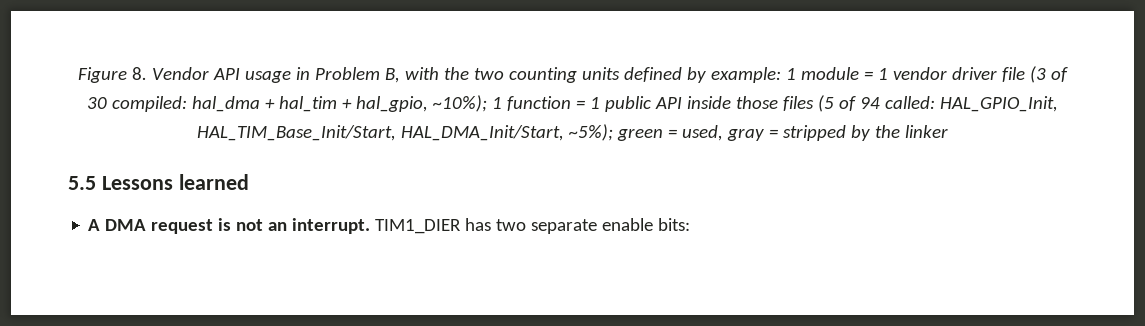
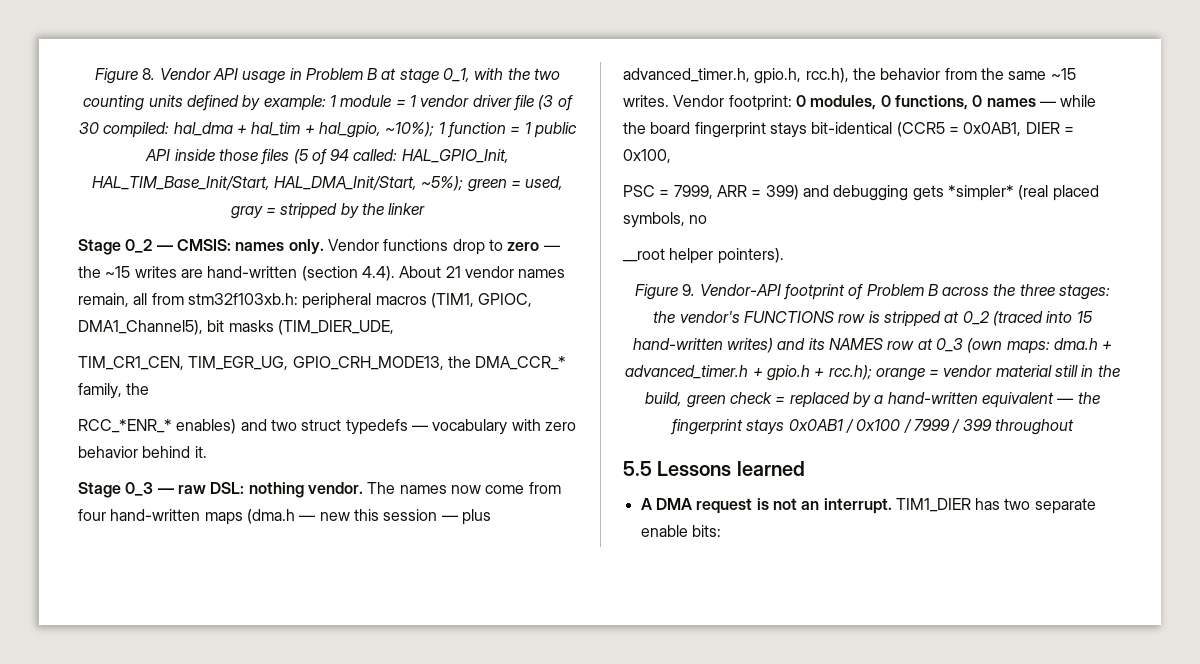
- Figure 8. Vendor API usage in Problem B, with the two counting units defined by example: 1 module = 1 vendor driver file (3 of 30 compiled: hal_dma + hal_tim + hal_gpio, ~10%); 1 function = 1 public API inside those files (5 of 94 called: HAL_GPIO_Init, HAL_TIM_Base_Init/Start, HAL_DMA_Init/Start, ~5%); green = used, gray = stripped by the linker
+ Figure 8. Vendor API usage in Problem B at stage 0_1, with the two counting units defined by example: 1 module = 1 vendor driver file (3 of 30 compiled: hal_dma + hal_tim + hal_gpio, ~10%); 1 function = 1 public API inside those files (5 of 94 called: HAL_GPIO_Init, HAL_TIM_Base_Init/Start, HAL_DMA_Init/Start, ~5%); green = used, gray = stripped by the linker
+ Stage 0_2 — CMSIS: names only. Vendor functions drop to zero — the ~15 writes are hand-written (section 4.4). About 21 vendor names remain, all from stm32f103xb.h: peripheral macros (TIM1, GPIOC, DMA1_Channel5), bit masks (TIM_DIER_UDE,
+ TIM_CR1_CEN, TIM_EGR_UG, GPIO_CRH_MODE13, the DMA_CCR_* family, the
+ RCC_*ENR_* enables) and two struct typedefs — vocabulary with zero behavior behind it.
+ Stage 0_3 — raw DSL: nothing vendor. The names now come from four hand-written maps (dma.h — new this session — plus advanced_timer.h, gpio.h, rcc.h), the behavior from the same ~15 writes. Vendor footprint: 0 modules, 0 functions, 0 names — while the board fingerprint stays bit-identical (CCR5 = 0x0AB1, DIER = 0x100,
+ PSC = 7999, ARR = 399) and debugging gets *simpler* (real placed symbols, no
+ __root helper pointers).
+ Figure 9. Vendor-API footprint of Problem B across the three stages: the vendor's FUNCTIONS row is stripped at 0_2 (traced into 15 hand-written writes) and its NAMES row at 0_3 (own maps: dma.h + advanced_timer.h + gpio.h + rcc.h); orange = vendor material still in the build, green check = replaced by a hand-written equivalent — the fingerprint stays 0x0AB1 / 0x100 / 7999 / 399 throughout

